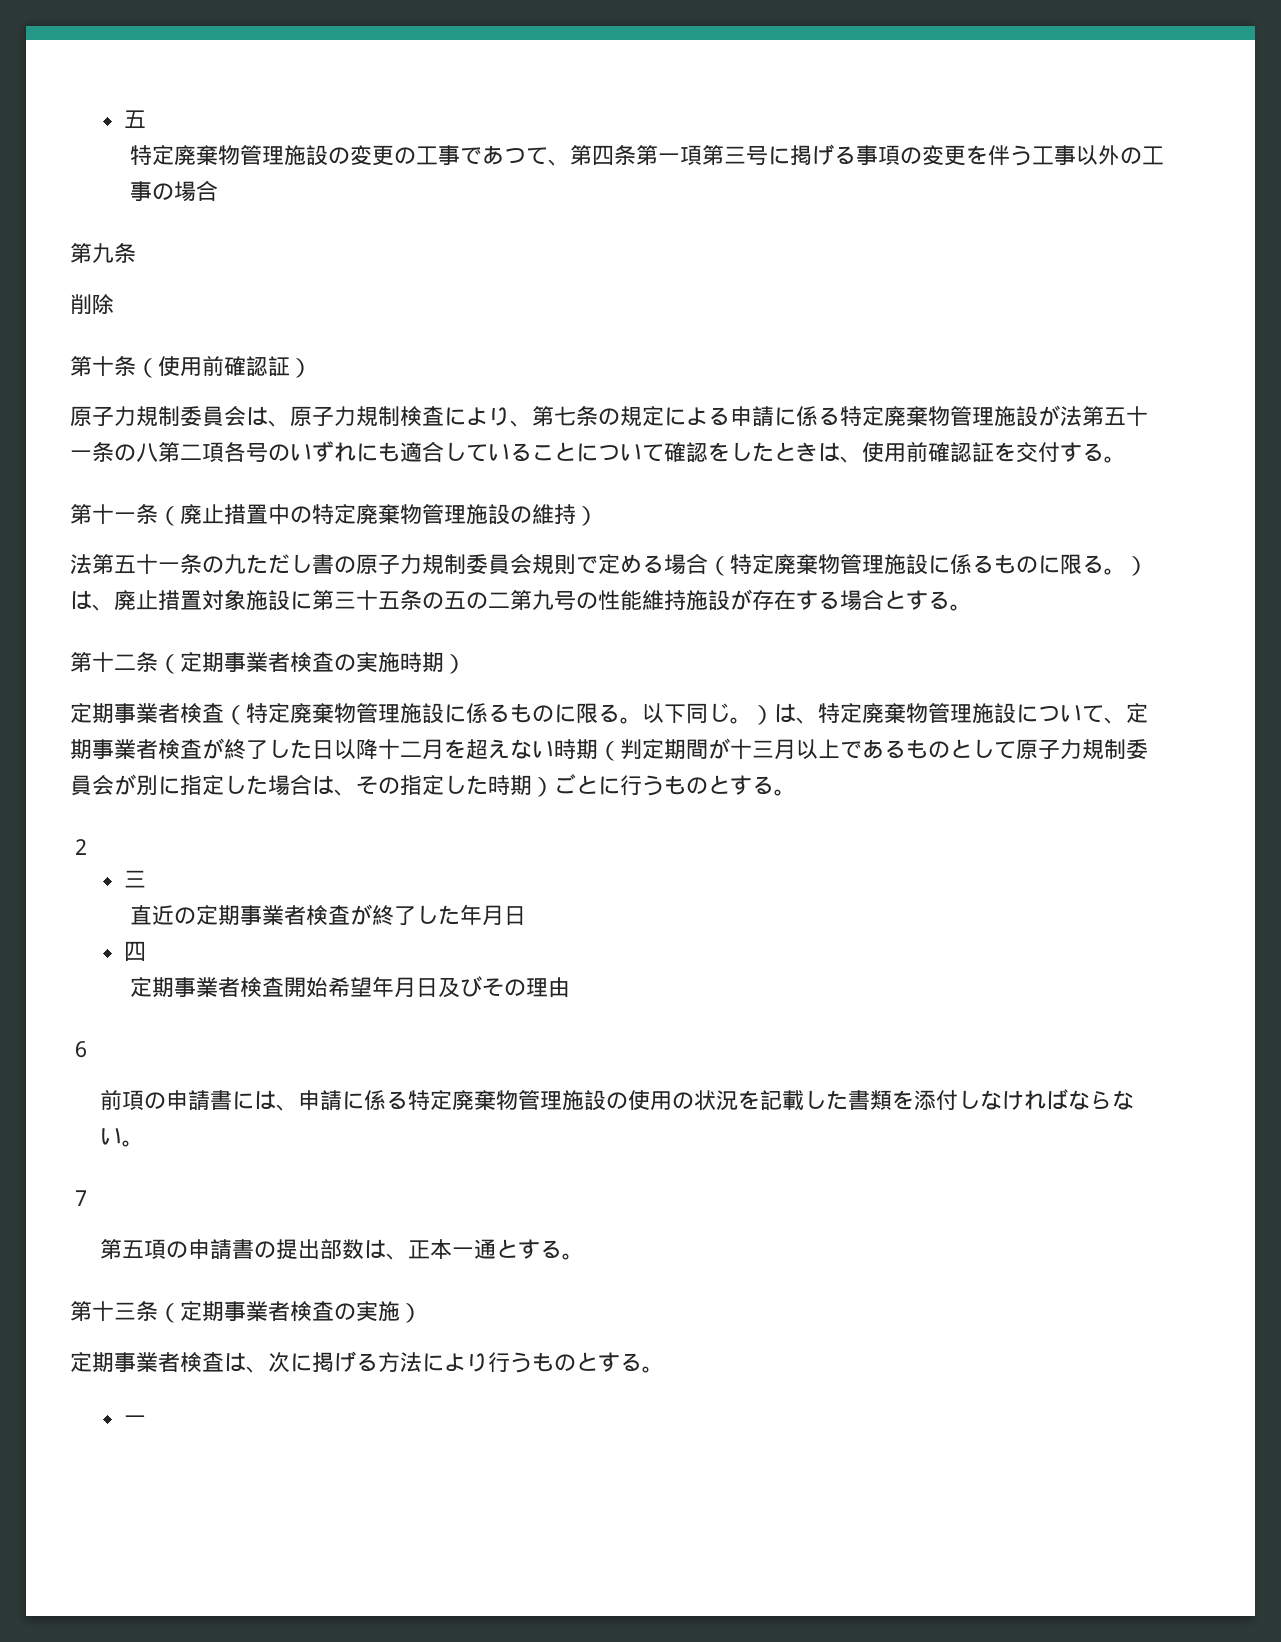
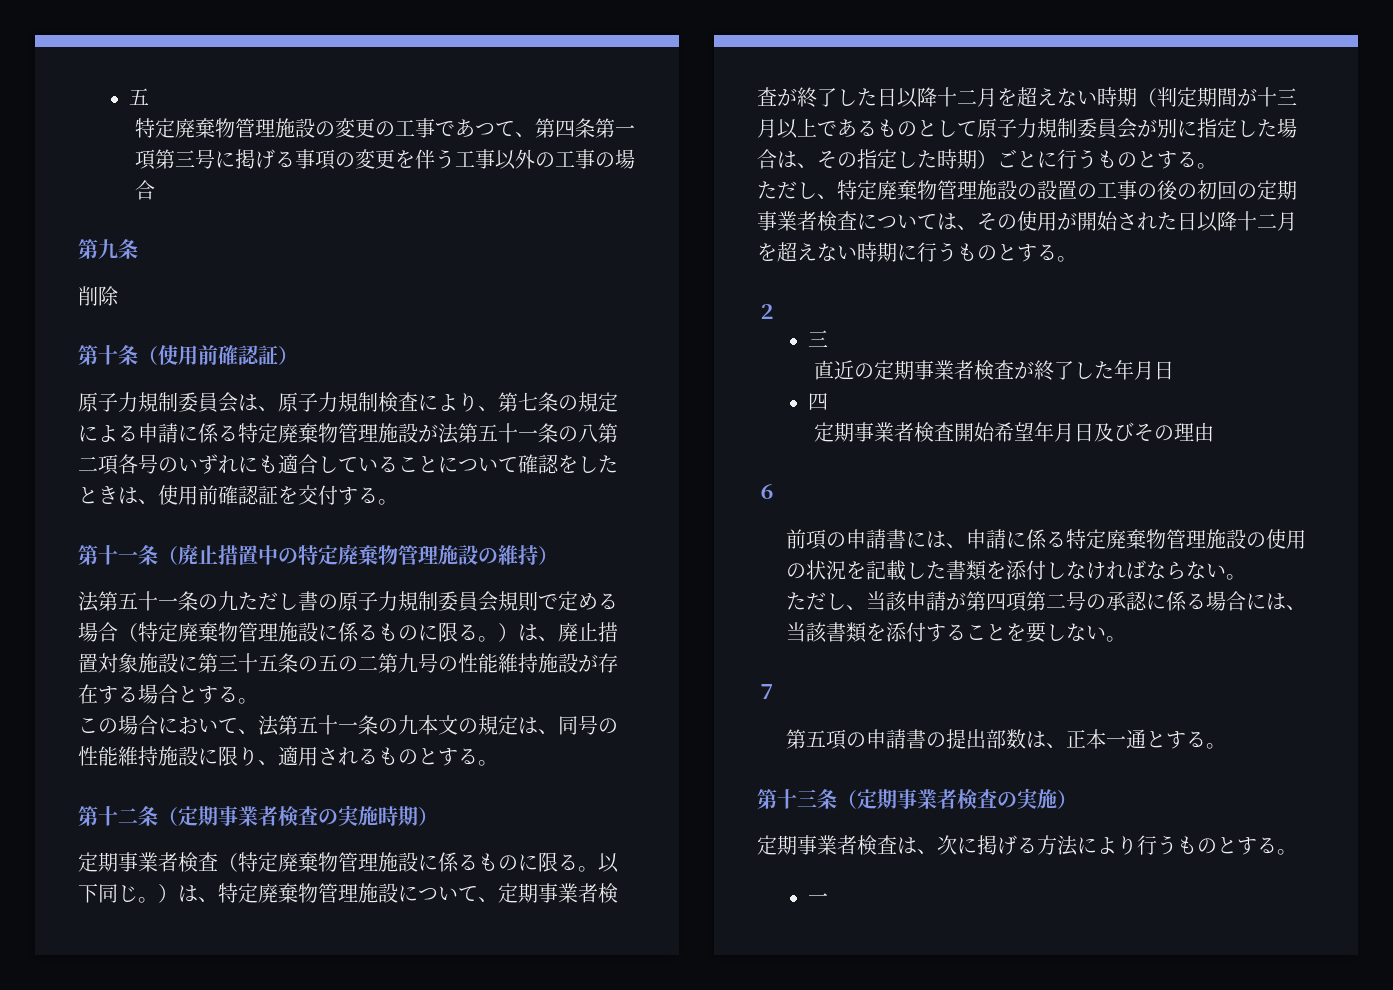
+ この場合において、法第五十一条の九本文の規定は、同号の性能維持施設に限り、適用されるものとする。
+ ただし、特定廃棄物管理施設の設置の工事の後の初回の定期事業者検査については、その使用が開始された日以降十二月を超えない時期に行うものとする。
+ ただし、当該申請が第四項第二号の承認に係る場合には、当該書類を添付することを要しない。

